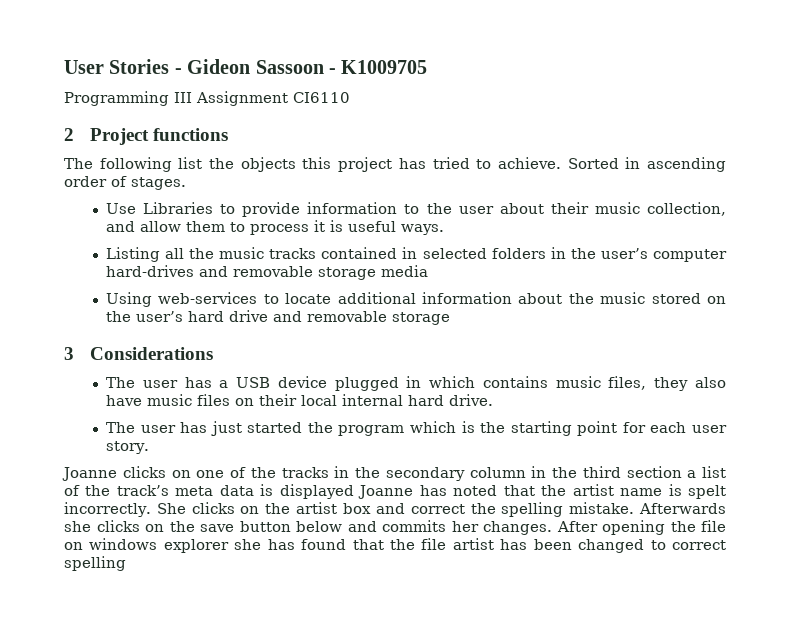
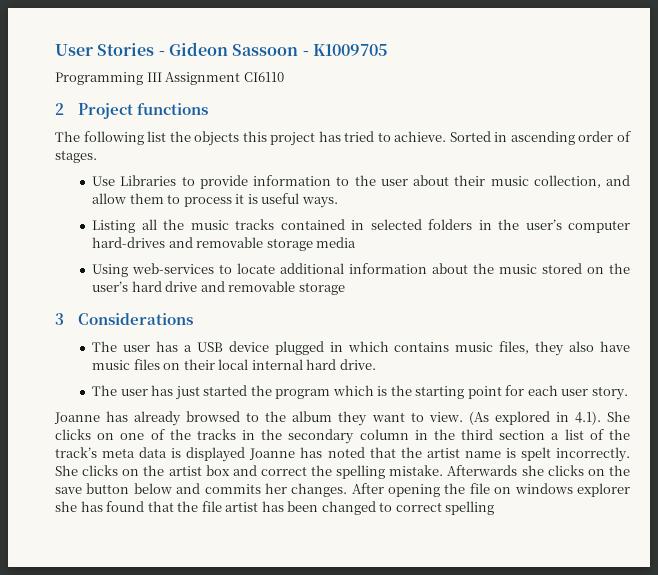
- Joanne clicks on one of the tracks in the secondary column in the third section a list of the track’s meta data is displayed Joanne has noted that the artist name is spelt incorrectly.
+ Joanne has already browsed to the album they want to view. (As explored in 4.1). She clicks on one of the tracks in the secondary column in the third section a list of the track’s meta data is displayed Joanne has noted that the artist name is spelt incorrectly.

